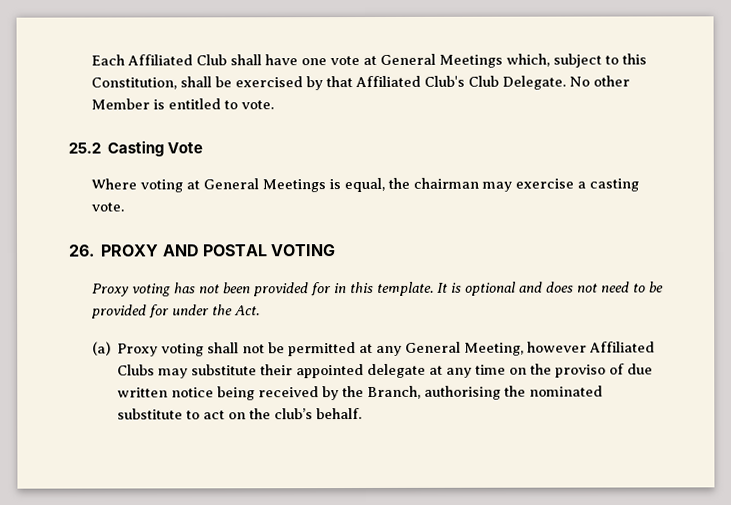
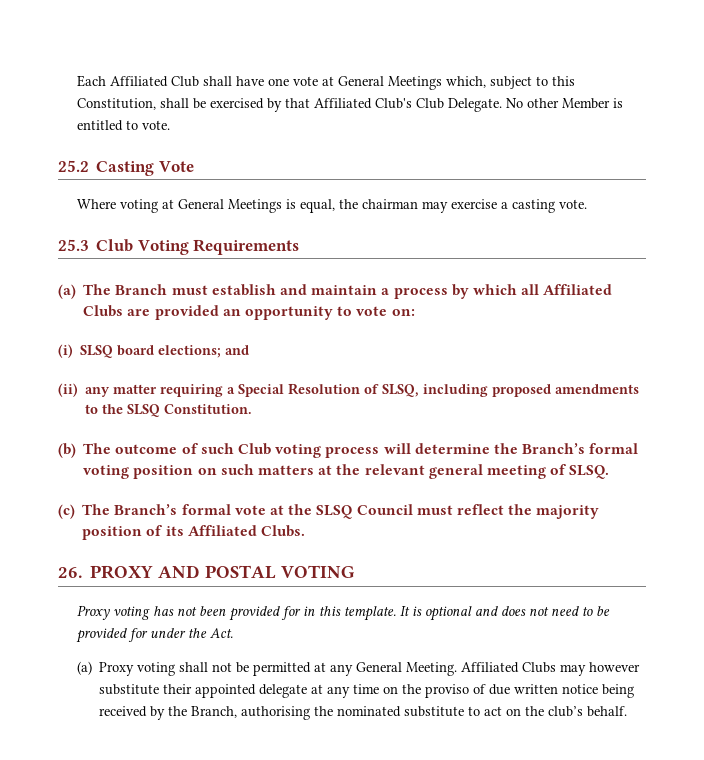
+ 25.3 Club Voting Requirements
+ (a) The Branch must establish and maintain a process by which all Affiliated Clubs are provided an opportunity to vote on:
+ (i) SLSQ board elections; and
+ (ii) any matter requiring a Special Resolution of SLSQ, including proposed amendments to the SLSQ Constitution.
+ (b) The outcome of such Club voting process will determine the Branch’s formal voting position on such matters at the relevant general meeting of SLSQ.
+ (c) The Branch’s formal vote at the SLSQ Council must reflect the majority position of its Affiliated Clubs.
- (a) Proxy voting shall not be permitted at any General Meeting, however Affiliated Clubs may substitute their appointed delegate at any time on the proviso of due written notice being received by the Branch, authorising the nominated substitute to act on the club’s behalf.
+ (a) Proxy voting shall not be permitted at any General Meeting. Affiliated Clubs may however substitute their appointed delegate at any time on the proviso of due written notice being received by the Branch, authorising the nominated substitute to act on the club’s behalf.

